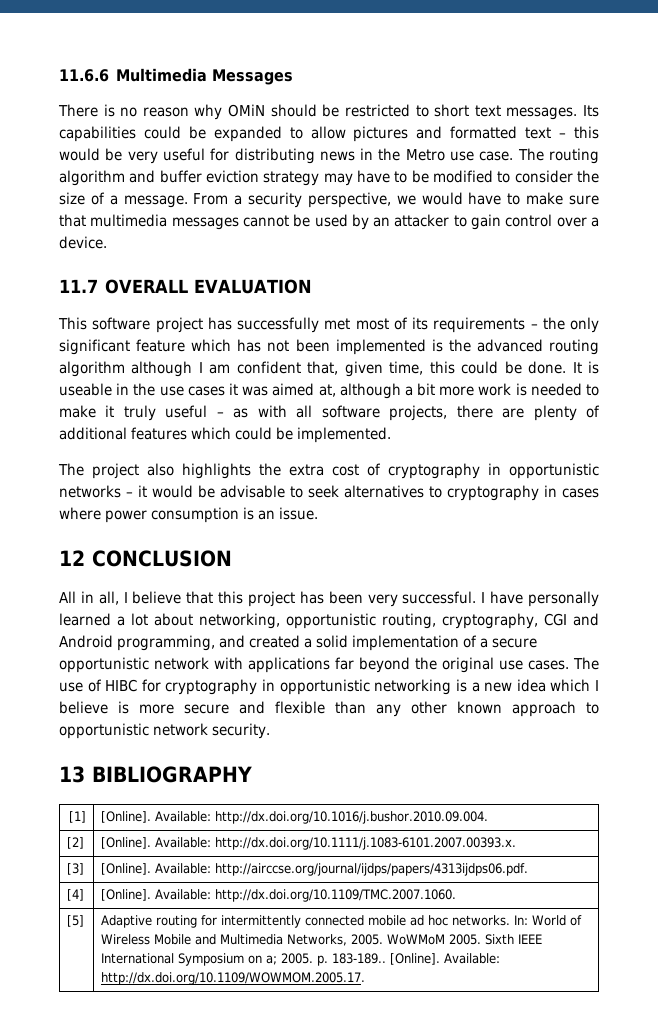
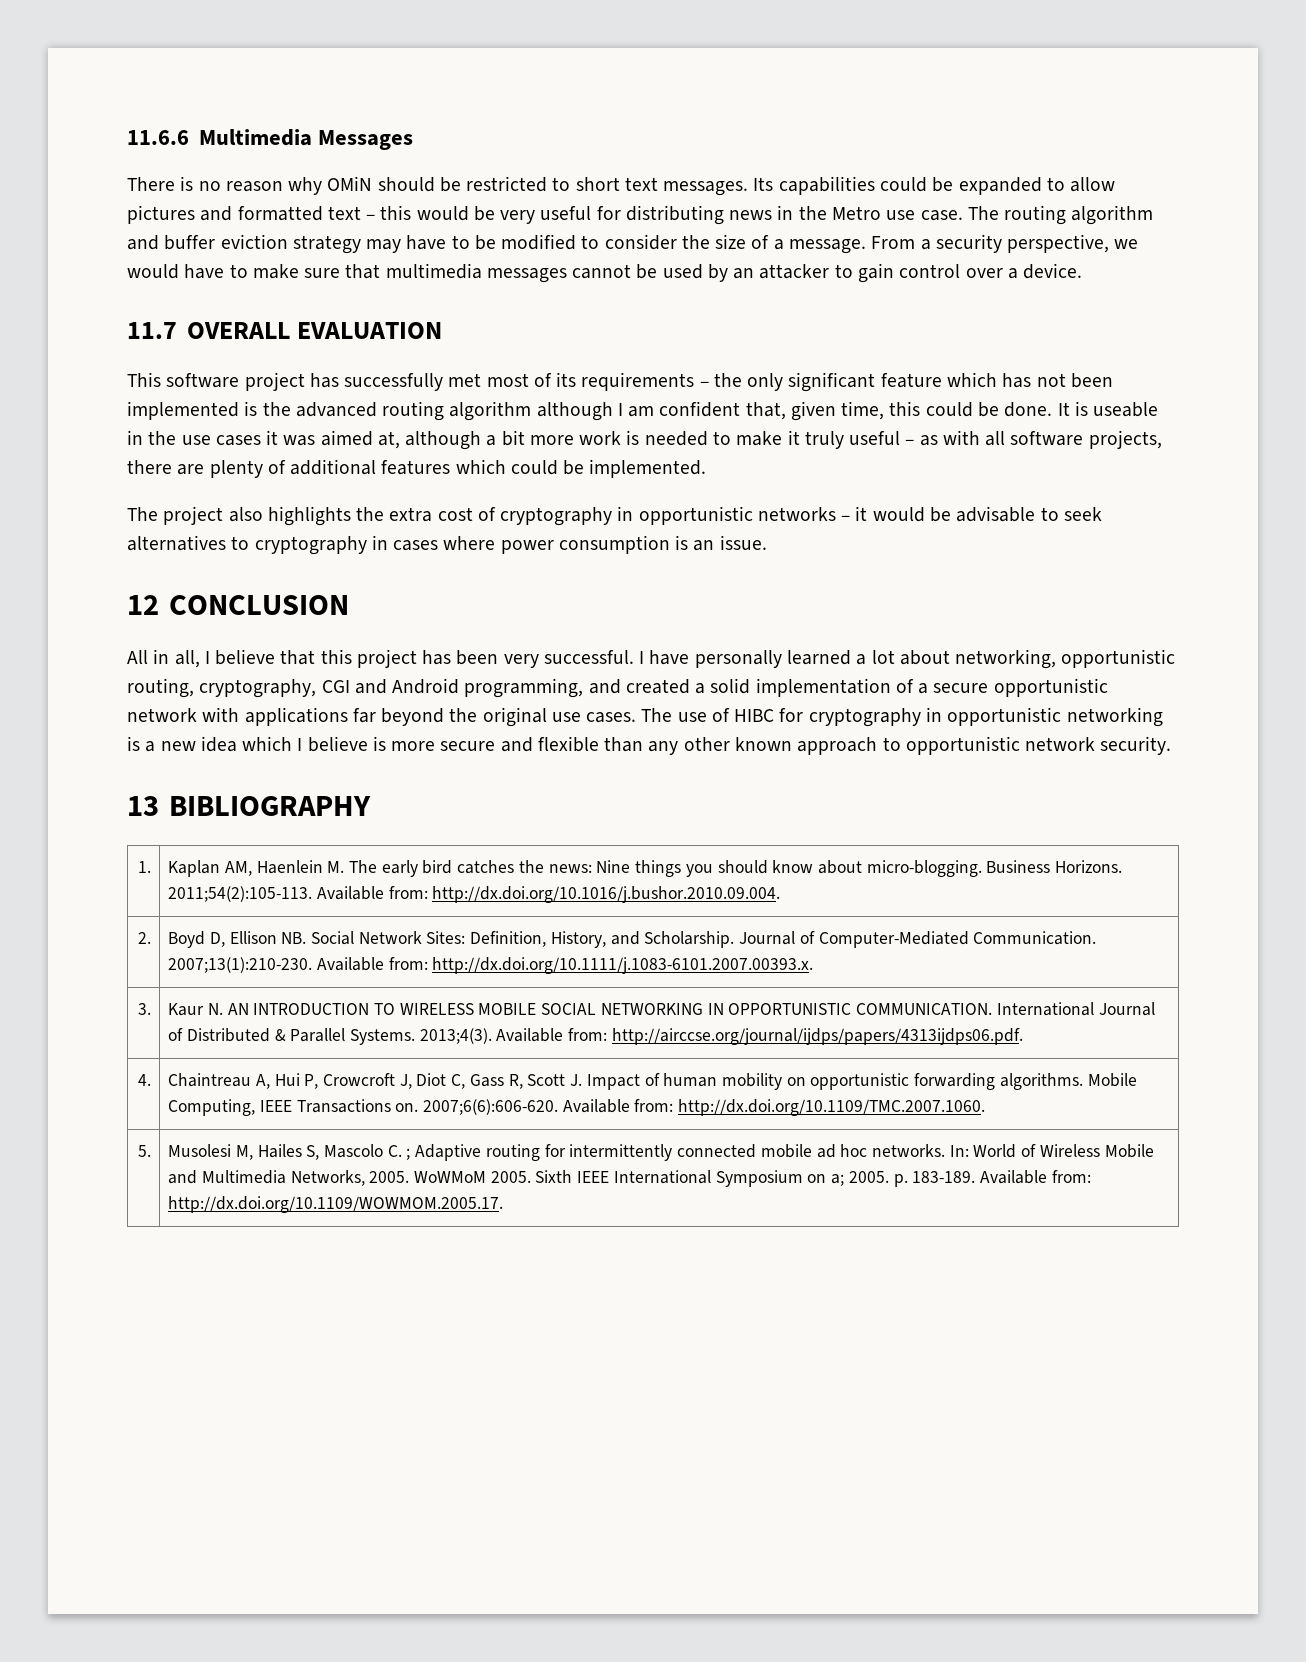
- [1] | [Online]. Available: http://dx.doi.org/10.1016/j.bushor.2010.09.004.
- [2] | [Online]. Available: http://dx.doi.org/10.1111/j.1083-6101.2007.00393.x.
- [3] | [Online]. Available: http://airccse.org/journal/ijdps/papers/4313ijdps06.pdf.
- [4] | [Online]. Available: http://dx.doi.org/10.1109/TMC.2007.1060.
- [5] | Adaptive routing for intermittently connected mobile ad hoc networks. In: World of Wireless Mobile and Multimedia Networks, 2005. WoWMoM 2005. Sixth IEEE International Symposium on a; 2005. p. 183-189.. [Online]. Available: http://dx.doi.org/10.1109/WOWMOM.2005.17.
+ 1. | Kaplan AM, Haenlein M. The early bird catches the news: Nine things you should know about micro-blogging. Business Horizons. 2011;54(2):105-113. Available from: http://dx.doi.org/10.1016/j.bushor.2010.09.004.
+ 2. | Boyd D, Ellison NB. Social Network Sites: Definition, History, and Scholarship. Journal of Computer-Mediated Communication. 2007;13(1):210-230. Available from: http://dx.doi.org/10.1111/j.1083-6101.2007.00393.x.
+ 3. | Kaur N. AN INTRODUCTION TO WIRELESS MOBILE SOCIAL NETWORKING IN OPPORTUNISTIC COMMUNICATION. International Journal of Distributed & Parallel Systems. 2013;4(3). Available from: http://airccse.org/journal/ijdps/papers/4313ijdps06.pdf.
+ 4. | Chaintreau A, Hui P, Crowcroft J, Diot C, Gass R, Scott J. Impact of human mobility on opportunistic forwarding algorithms. Mobile Computing, IEEE Transactions on. 2007;6(6):606-620. Available from: http://dx.doi.org/10.1109/TMC.2007.1060.
+ 5. | Musolesi M, Hailes S, Mascolo C. ; Adaptive routing for intermittently connected mobile ad hoc networks. In: World of Wireless Mobile and Multimedia Networks, 2005. WoWMoM 2005. Sixth IEEE International Symposium on a; 2005. p. 183-189. Available from: http://dx.doi.org/10.1109/WOWMOM.2005.17.

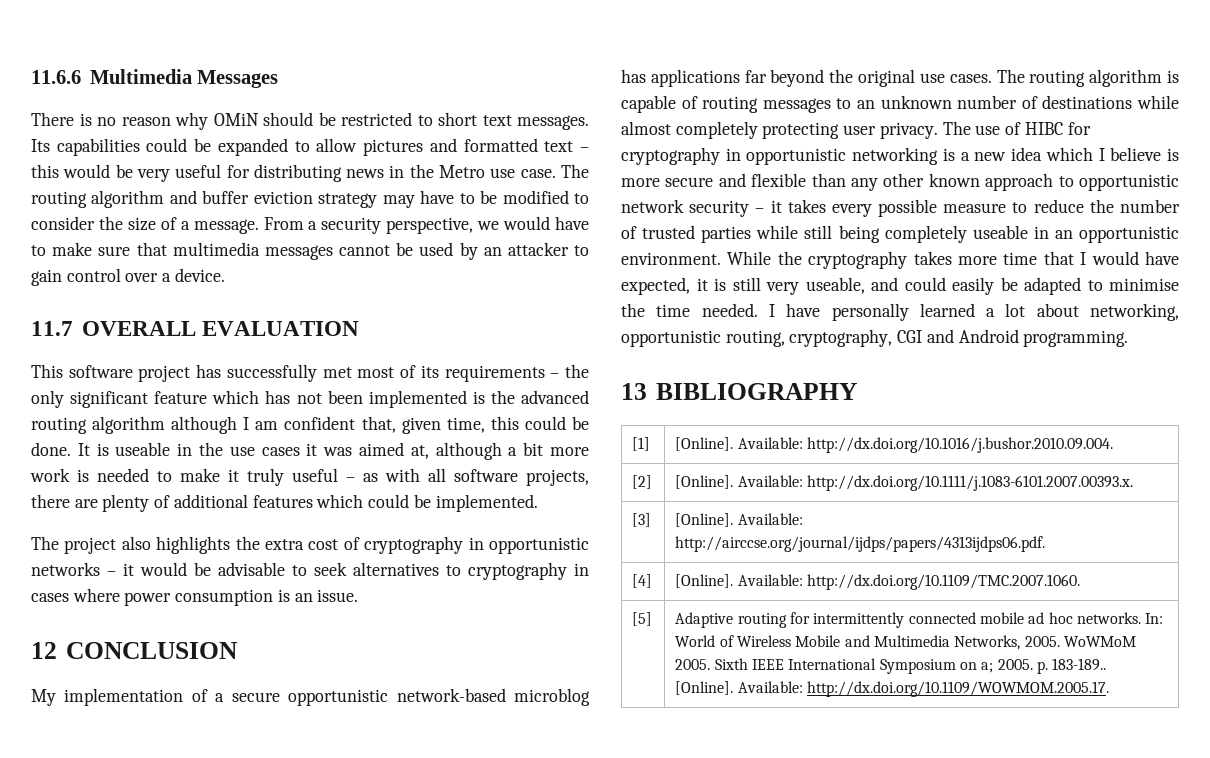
- All in all, I believe that this project has been very successful. I have personally learned a lot about networking, opportunistic routing, cryptography, CGI and Android programming, and created a solid implementation of a secure opportunistic network with applications far beyond the original use cases.
+ My implementation of a secure opportunistic network-based microblog has applications far beyond the original use cases.
- The use of HIBC for cryptography in opportunistic networking is a new idea which I believe is more secure and flexible than any other known approach to opportunistic network security.
+ The routing algorithm is capable of routing messages to an unknown number of destinations while almost completely protecting user privacy. The use of HIBC for cryptography in opportunistic networking is a new idea which I believe is more secure and flexible than any other known approach to opportunistic network security – it takes every possible measure to reduce the number of trusted parties while still being completely useable in an opportunistic environment. While the cryptography takes more time that I would have expected, it is still very useable, and could easily be adapted to minimise the time needed. I have personally learned a lot about networking, opportunistic routing, cryptography, CGI and Android programming.
  13 BIBLIOGRAPHY
- 1. | Kaplan AM, Haenlein M. The early bird catches the news: Nine things you should know about micro-blogging. Business Horizons. 2011;54(2):105-113. Available from: http://dx.doi.org/10.1016/j.bushor.2010.09.004.
- 2. | Boyd D, Ellison NB. Social Network Sites: Definition, History, and Scholarship. Journal of Computer-Mediated Communication. 2007;13(1):210-230. Available from: http://dx.doi.org/10.1111/j.1083-6101.2007.00393.x.
- 3. | Kaur N. AN INTRODUCTION TO WIRELESS MOBILE SOCIAL NETWORKING IN OPPORTUNISTIC COMMUNICATION. International Journal of Distributed & Parallel Systems. 2013;4(3). Available from: http://airccse.org/journal/ijdps/papers/4313ijdps06.pdf.
- 4. | Chaintreau A, Hui P, Crowcroft J, Diot C, Gass R, Scott J. Impact of human mobility on opportunistic forwarding algorithms. Mobile Computing, IEEE Transactions on. 2007;6(6):606-620. Available from: http://dx.doi.org/10.1109/TMC.2007.1060.
- 5. | Musolesi M, Hailes S, Mascolo C. ; Adaptive routing for intermittently connected mobile ad hoc networks. In: World of Wireless Mobile and Multimedia Networks, 2005. WoWMoM 2005. Sixth IEEE International Symposium on a; 2005. p. 183-189. Available from: http://dx.doi.org/10.1109/WOWMOM.2005.17.
+ [1] | [Online]. Available: http://dx.doi.org/10.1016/j.bushor.2010.09.004.
+ [2] | [Online]. Available: http://dx.doi.org/10.1111/j.1083-6101.2007.00393.x.
+ [3] | [Online]. Available: http://airccse.org/journal/ijdps/papers/4313ijdps06.pdf.
+ [4] | [Online]. Available: http://dx.doi.org/10.1109/TMC.2007.1060.
+ [5] | Adaptive routing for intermittently connected mobile ad hoc networks. In: World of Wireless Mobile and Multimedia Networks, 2005. WoWMoM 2005. Sixth IEEE International Symposium on a; 2005. p. 183-189.. [Online]. Available: http://dx.doi.org/10.1109/WOWMOM.2005.17.

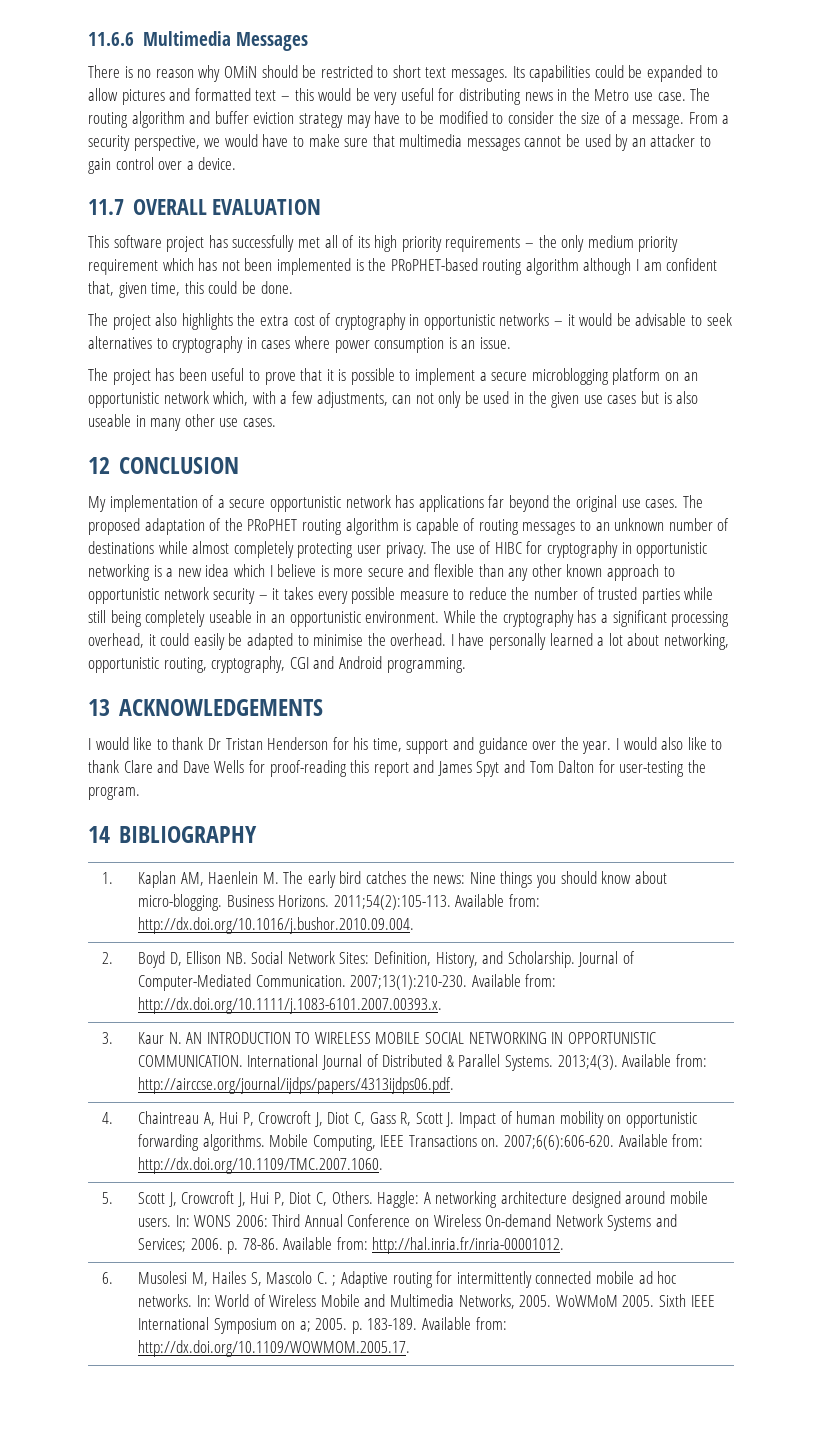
- This software project has successfully met most of its requirements – the only significant feature which has not been implemented is the advanced routing algorithm although I am confident that, given time, this could be done. It is useable in the use cases it was aimed at, although a bit more work is needed to make it truly useful – as with all software projects, there are plenty of additional features which could be implemented.
+ This software project has successfully met all of its high priority requirements – the only medium priority requirement which has not been implemented is the PRoPHET-based routing algorithm although I am confident that, given time, this could be done.
+ The project has been useful to prove that it is possible to implement a secure microblogging platform on an opportunistic network which, with a few adjustments, can not only be used in the given use cases but is also useable in many other use cases.
- My implementation of a secure opportunistic network-based microblog has applications far beyond the original use cases.
+ My implementation of a secure opportunistic network has applications far beyond the original use cases.
- The routing algorithm is capable of routing messages to an unknown number of destinations while almost completely protecting user privacy.
+ The proposed adaptation of the PRoPHET routing algorithm is capable of routing messages to an unknown number of destinations while almost completely protecting user privacy.
- While the cryptography takes more time that I would have expected, it is still very useable, and could easily be adapted to minimise the time needed.
+ While the cryptography has a significant processing overhead, it could easily be adapted to minimise the overhead.
- 13 BIBLIOGRAPHY
- [1] | [Online]. Available: http://dx.doi.org/10.1016/j.bushor.2010.09.004.
- [2] | [Online]. Available: http://dx.doi.org/10.1111/j.1083-6101.2007.00393.x.
- [3] | [Online]. Available: http://airccse.org/journal/ijdps/papers/4313ijdps06.pdf.
- [4] | [Online]. Available: http://dx.doi.org/10.1109/TMC.2007.1060.
- [5] | Adaptive routing for intermittently connected mobile ad hoc networks. In: World of Wireless Mobile and Multimedia Networks, 2005. WoWMoM 2005. Sixth IEEE International Symposium on a; 2005. p. 183-189.. [Online]. Available: http://dx.doi.org/10.1109/WOWMOM.2005.17.
+ 13 ACKNOWLEDGEMENTS
+ I would like to thank Dr Tristan Henderson for his time, support and guidance over the year. I would also like to thank Clare and Dave Wells for proof-reading this report and James Spyt and Tom Dalton for user-testing the program.
+ 14 BIBLIOGRAPHY
+ 1. | Kaplan AM, Haenlein M. The early bird catches the news: Nine things you should know about micro-blogging. Business Horizons. 2011;54(2):105-113. Available from: http://dx.doi.org/10.1016/j.bushor.2010.09.004.
+ 2. | Boyd D, Ellison NB. Social Network Sites: Definition, History, and Scholarship. Journal of Computer-Mediated Communication. 2007;13(1):210-230. Available from: http://dx.doi.org/10.1111/j.1083-6101.2007.00393.x.
+ 3. | Kaur N. AN INTRODUCTION TO WIRELESS MOBILE SOCIAL NETWORKING IN OPPORTUNISTIC COMMUNICATION. International Journal of Distributed & Parallel Systems. 2013;4(3). Available from: http://airccse.org/journal/ijdps/papers/4313ijdps06.pdf.
+ 4. | Chaintreau A, Hui P, Crowcroft J, Diot C, Gass R, Scott J. Impact of human mobility on opportunistic forwarding algorithms. Mobile Computing, IEEE Transactions on. 2007;6(6):606-620. Available from: http://dx.doi.org/10.1109/TMC.2007.1060.
+ 5. | Scott J, Crowcroft J, Hui P, Diot C, Others. Haggle: A networking architecture designed around mobile users. In: WONS 2006: Third Annual Conference on Wireless On-demand Network Systems and Services; 2006. p. 78-86. Available from: http://hal.inria.fr/inria-00001012.
+ 6. | Musolesi M, Hailes S, Mascolo C. ; Adaptive routing for intermittently connected mobile ad hoc networks. In: World of Wireless Mobile and Multimedia Networks, 2005. WoWMoM 2005. Sixth IEEE International Symposium on a; 2005. p. 183-189. Available from: http://dx.doi.org/10.1109/WOWMOM.2005.17.

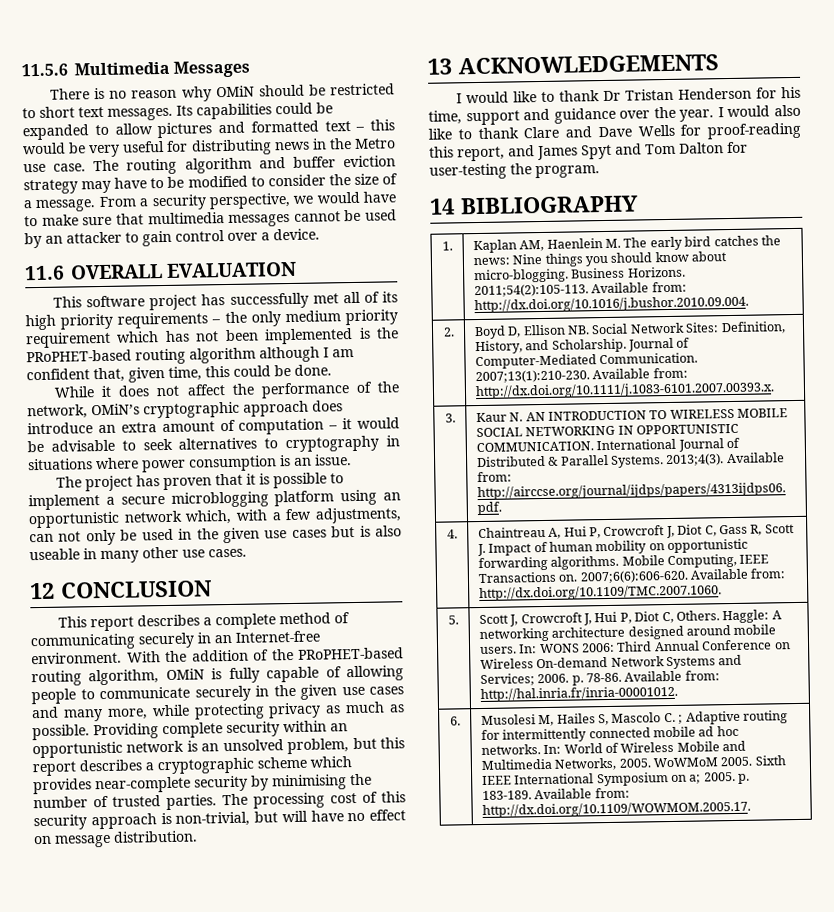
- 11.6.6 Multimedia Messages
+ 11.5.6 Multimedia Messages
- 11.7 OVERALL EVALUATION
+ 11.6 OVERALL EVALUATION
- The project also highlights the extra cost of cryptography in opportunistic networks – it would be advisable to seek alternatives to cryptography in cases where power consumption is an issue.
+ While it does not affect the performance of the network, OMiN’s cryptographic approach does introduce an extra amount of computation – it would be advisable to seek alternatives to cryptography in situations where power consumption is an issue.
- The project has been useful to prove that it is possible to implement a secure microblogging platform on an opportunistic network which, with a few adjustments, can not only be used in the given use cases but is also useable in many other use cases.
+ The project has proven that it is possible to implement a secure microblogging platform using an opportunistic network which, with a few adjustments, can not only be used in the given use cases but is also useable in many other use cases.
- My implementation of a secure opportunistic network has applications far beyond the original use cases. The proposed adaptation of the PRoPHET routing algorithm is capable of routing messages to an unknown number of destinations while almost completely protecting user privacy. The use of HIBC for cryptography in opportunistic networking is a new idea which I believe is more secure and flexible than any other known approach to opportunistic network security – it takes every possible measure to reduce the number of trusted parties while still being completely useable in an opportunistic environment. While the cryptography has a significant processing overhead, it could easily be adapted to minimise the overhead. I have personally learned a lot about networking, opportunistic routing, cryptography, CGI and Android programming.
+ This report describes a complete method of communicating securely in an Internet-free environment. With the addition of the PRoPHET-based routing algorithm, OMiN is fully capable of allowing people to communicate securely in the given use cases and many more, while protecting privacy as much as possible. Providing complete security within an opportunistic network is an unsolved problem, but this report describes a cryptographic scheme which provides near-complete security by minimising the number of trusted parties. The processing cost of this security approach is non-trivial, but will have no effect on message distribution.
- I would also like to thank Clare and Dave Wells for proof-reading this report and James Spyt and Tom Dalton for user-testing the program.
+ I would also like to thank Clare and Dave Wells for proof-reading this report, and James Spyt and Tom Dalton for user-testing the program.

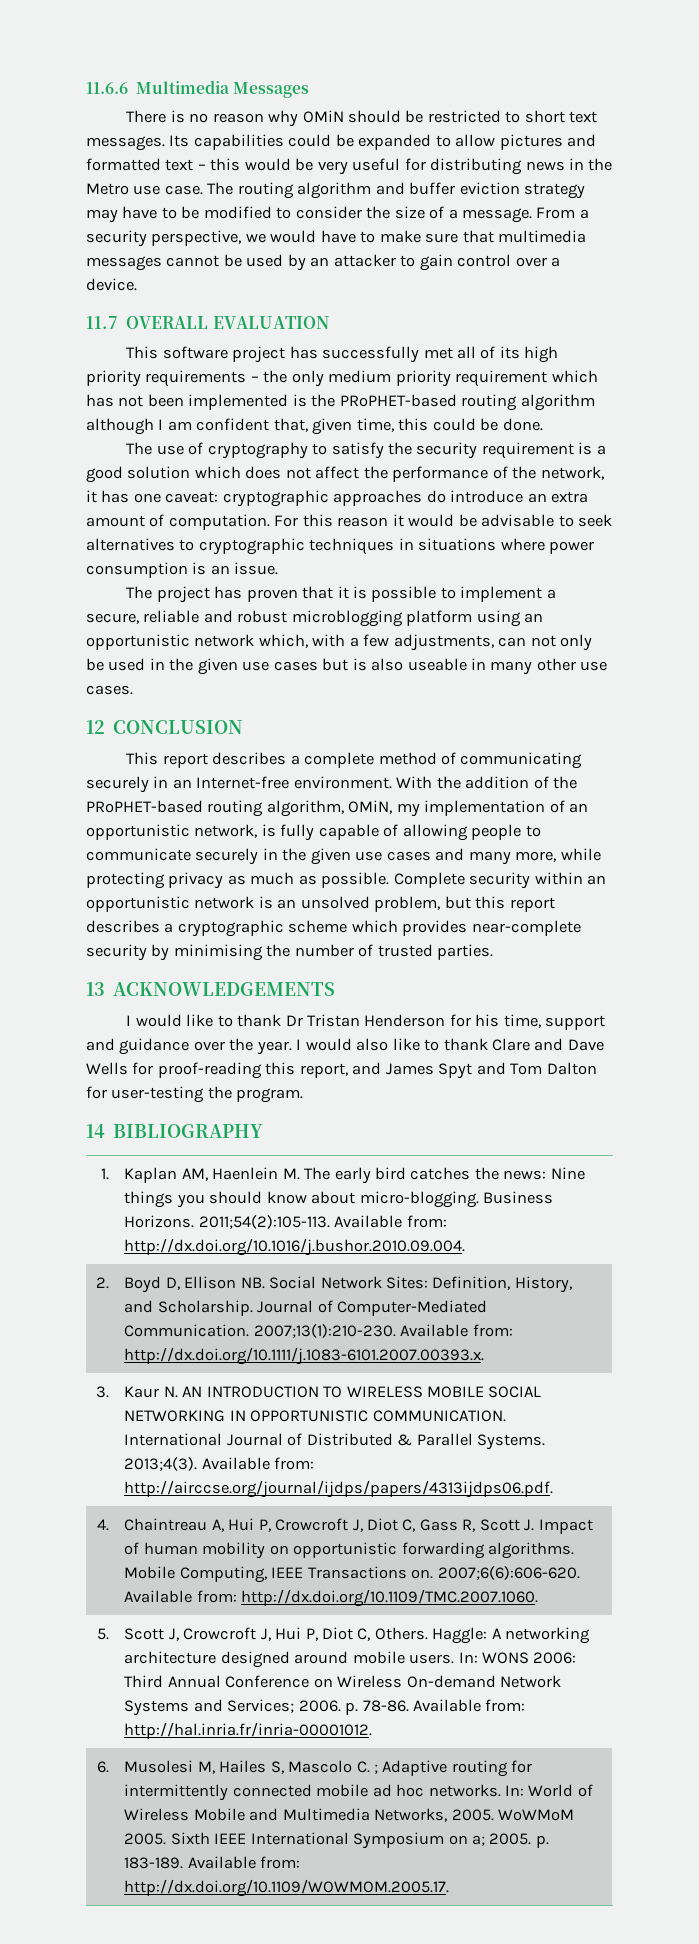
- 11.5.6 Multimedia Messages
+ 11.6.6 Multimedia Messages
- 11.6 OVERALL EVALUATION
+ 11.7 OVERALL EVALUATION
- While it does not affect the performance of the network, OMiN’s cryptographic approach does introduce an extra amount of computation – it would be advisable to seek alternatives to cryptography in situations where power consumption is an issue.
+ The use of cryptography to satisfy the security requirement is a good solution which does not affect the performance of the network, it has one caveat: cryptographic approaches do introduce an extra amount of computation. For this reason it would be advisable to seek alternatives to cryptographic techniques in situations where power consumption is an issue.
- The project has proven that it is possible to implement a secure microblogging platform using an opportunistic network which, with a few adjustments, can not only be used in the given use cases but is also useable in many other use cases.
+ The project has proven that it is possible to implement a secure, reliable and robust microblogging platform using an opportunistic network which, with a few adjustments, can not only be used in the given use cases but is also useable in many other use cases.
- With the addition of the PRoPHET-based routing algorithm, OMiN is fully capable of allowing people to communicate securely in the given use cases and many more, while protecting privacy as much as possible.
+ With the addition of the PRoPHET-based routing algorithm, OMiN, my implementation of an opportunistic network, is fully capable of allowing people to communicate securely in the given use cases and many more, while protecting privacy as much as possible.
- Providing complete security within an opportunistic network is an unsolved problem, but this report describes a cryptographic scheme which provides near-complete security by minimising the number of trusted parties. The processing cost of this security approach is non-trivial, but will have no effect on message distribution.
+ Complete security within an opportunistic network is an unsolved problem, but this report describes a cryptographic scheme which provides near-complete security by minimising the number of trusted parties.

